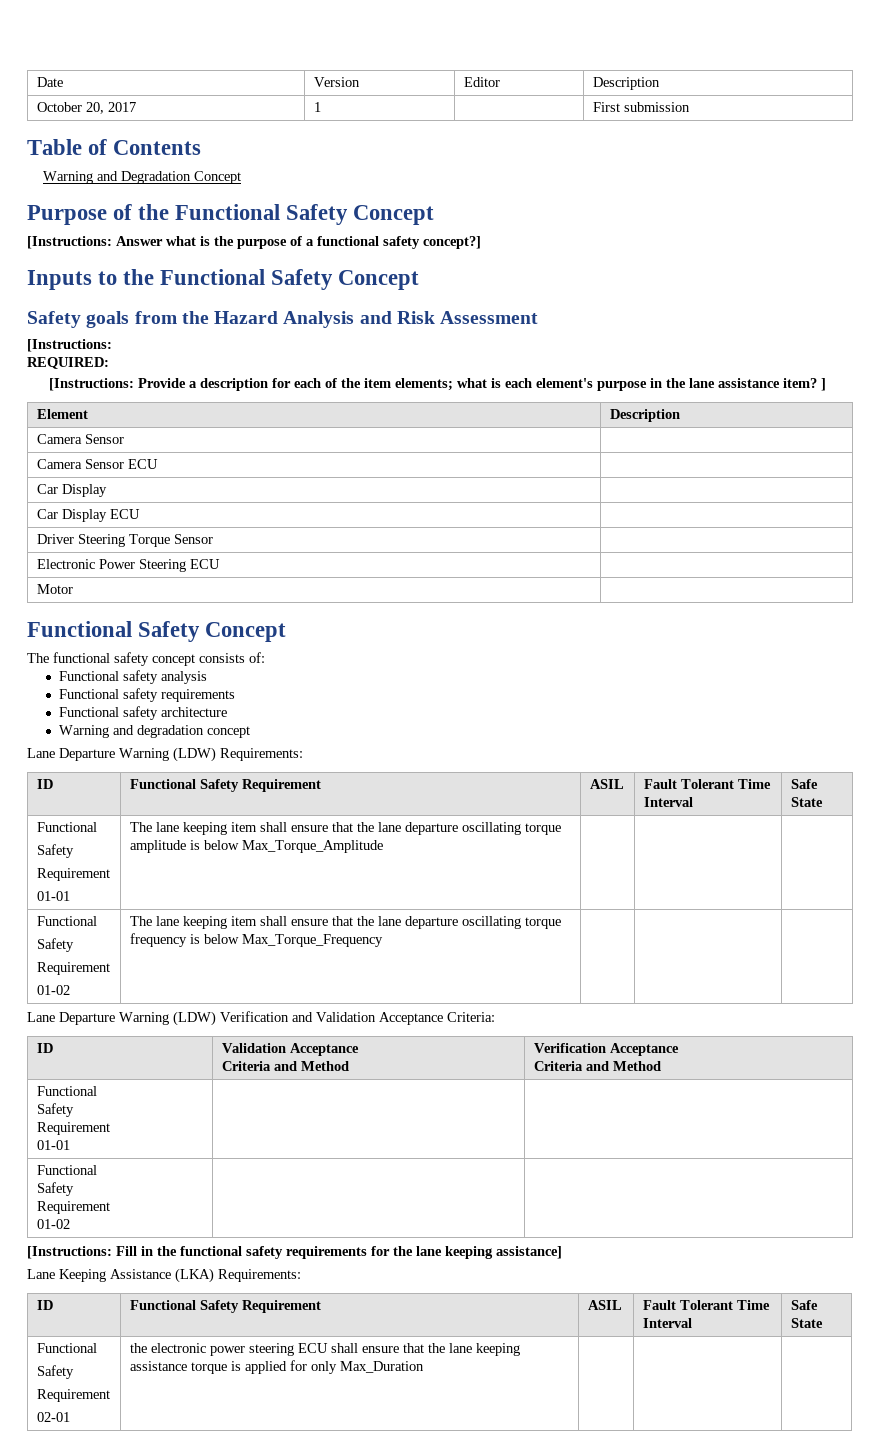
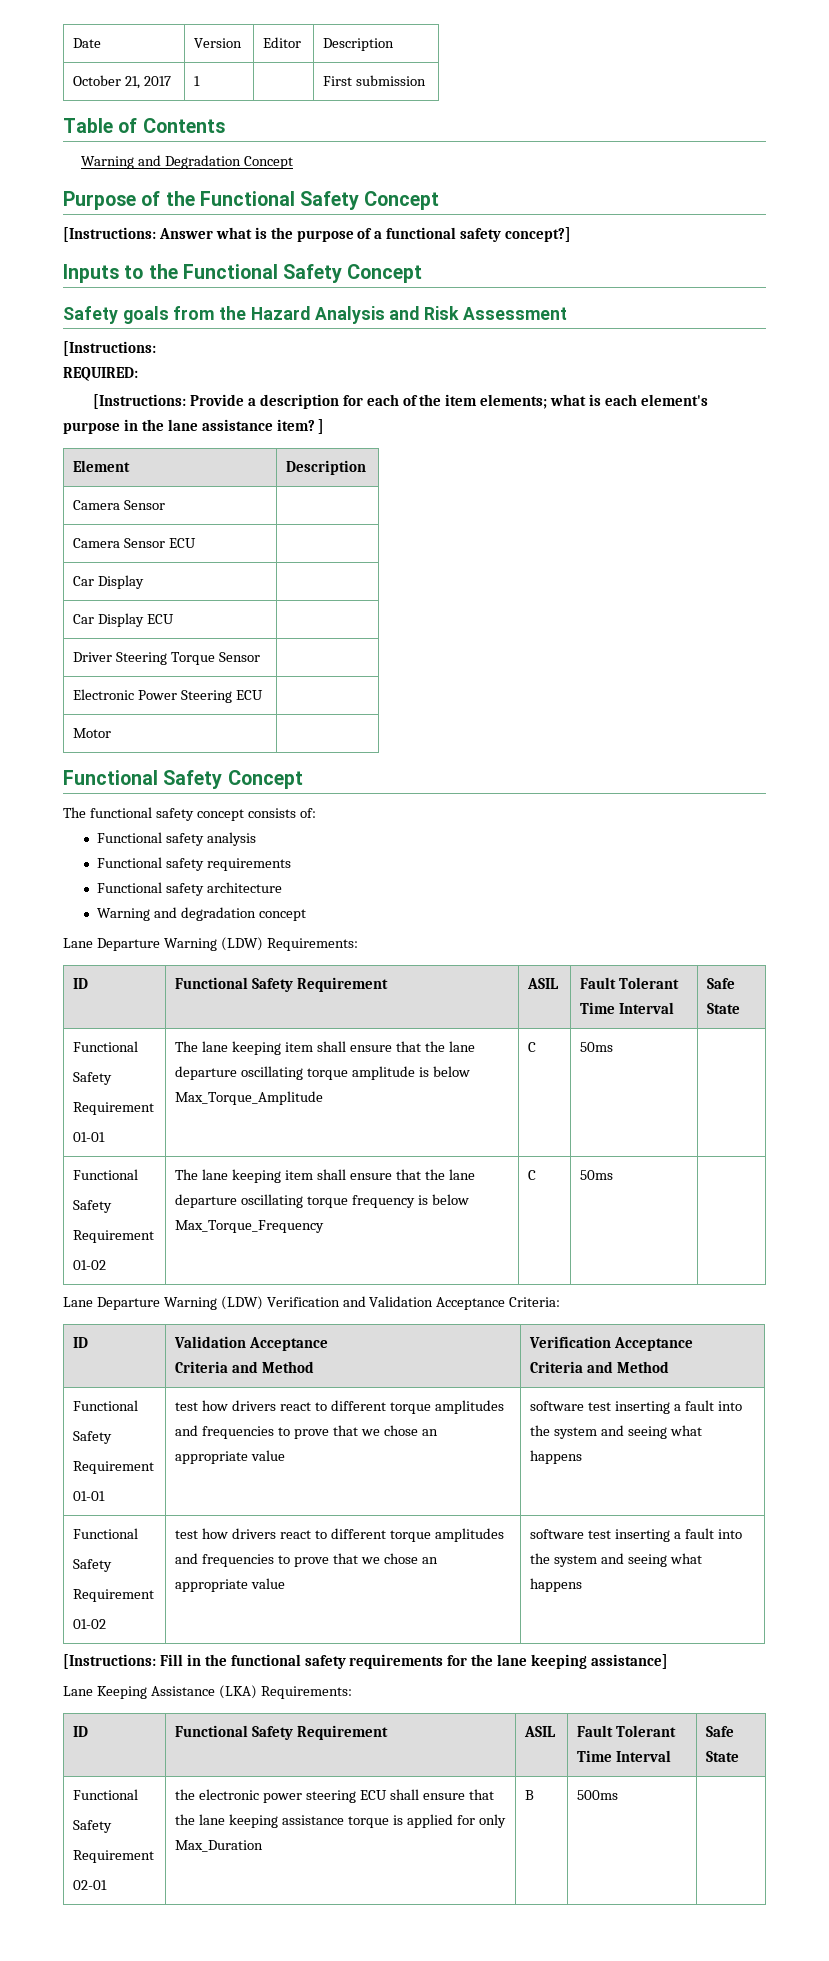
- October 20, 2017 | 1 | | First submission
+ October 21, 2017 | 1 | | First submission
  Lane Departure Warning (LDW) Requirements:
  ID | Functional Safety Requirement | ASIL | Fault Tolerant Time Interval | Safe State
  Functional
  Safety
  Requirement
- 01-01 | The lane keeping item shall ensure that the lane departure oscillating torque amplitude is below Max_Torque_Amplitude | | |
+ 01-01 | The lane keeping item shall ensure that the lane departure oscillating torque amplitude is below Max_Torque_Amplitude | C | 50ms |
  Functional
  Safety
  Requirement
- 01-02 | The lane keeping item shall ensure that the lane departure oscillating torque frequency is below Max_Torque_Frequency | | |
+ 01-02 | The lane keeping item shall ensure that the lane departure oscillating torque frequency is below Max_Torque_Frequency | C | 50ms |
  ID | Validation Acceptance
  Criteria and Method | Verification Acceptance
  Criteria and Method
  Functional
  Safety
  Requirement
- 01-01 | |
+ 01-01 | test how drivers react to different torque amplitudes and frequencies to prove that we chose an appropriate value | software test inserting a fault into the system and seeing what happens
  Functional
  Safety
  Requirement
- 01-02 | |
+ 01-02 | test how drivers react to different torque amplitudes and frequencies to prove that we chose an appropriate value | software test inserting a fault into the system and seeing what happens
  Lane Keeping Assistance (LKA) Requirements:
  ID | Functional Safety Requirement | ASIL | Fault Tolerant Time Interval | Safe State
  Functional
  Safety
  Requirement
- 02-01 | the electronic power steering ECU shall ensure that the lane keeping assistance torque is applied for only Max_Duration | | |
+ 02-01 | the electronic power steering ECU shall ensure that the lane keeping assistance torque is applied for only Max_Duration | B | 500ms |

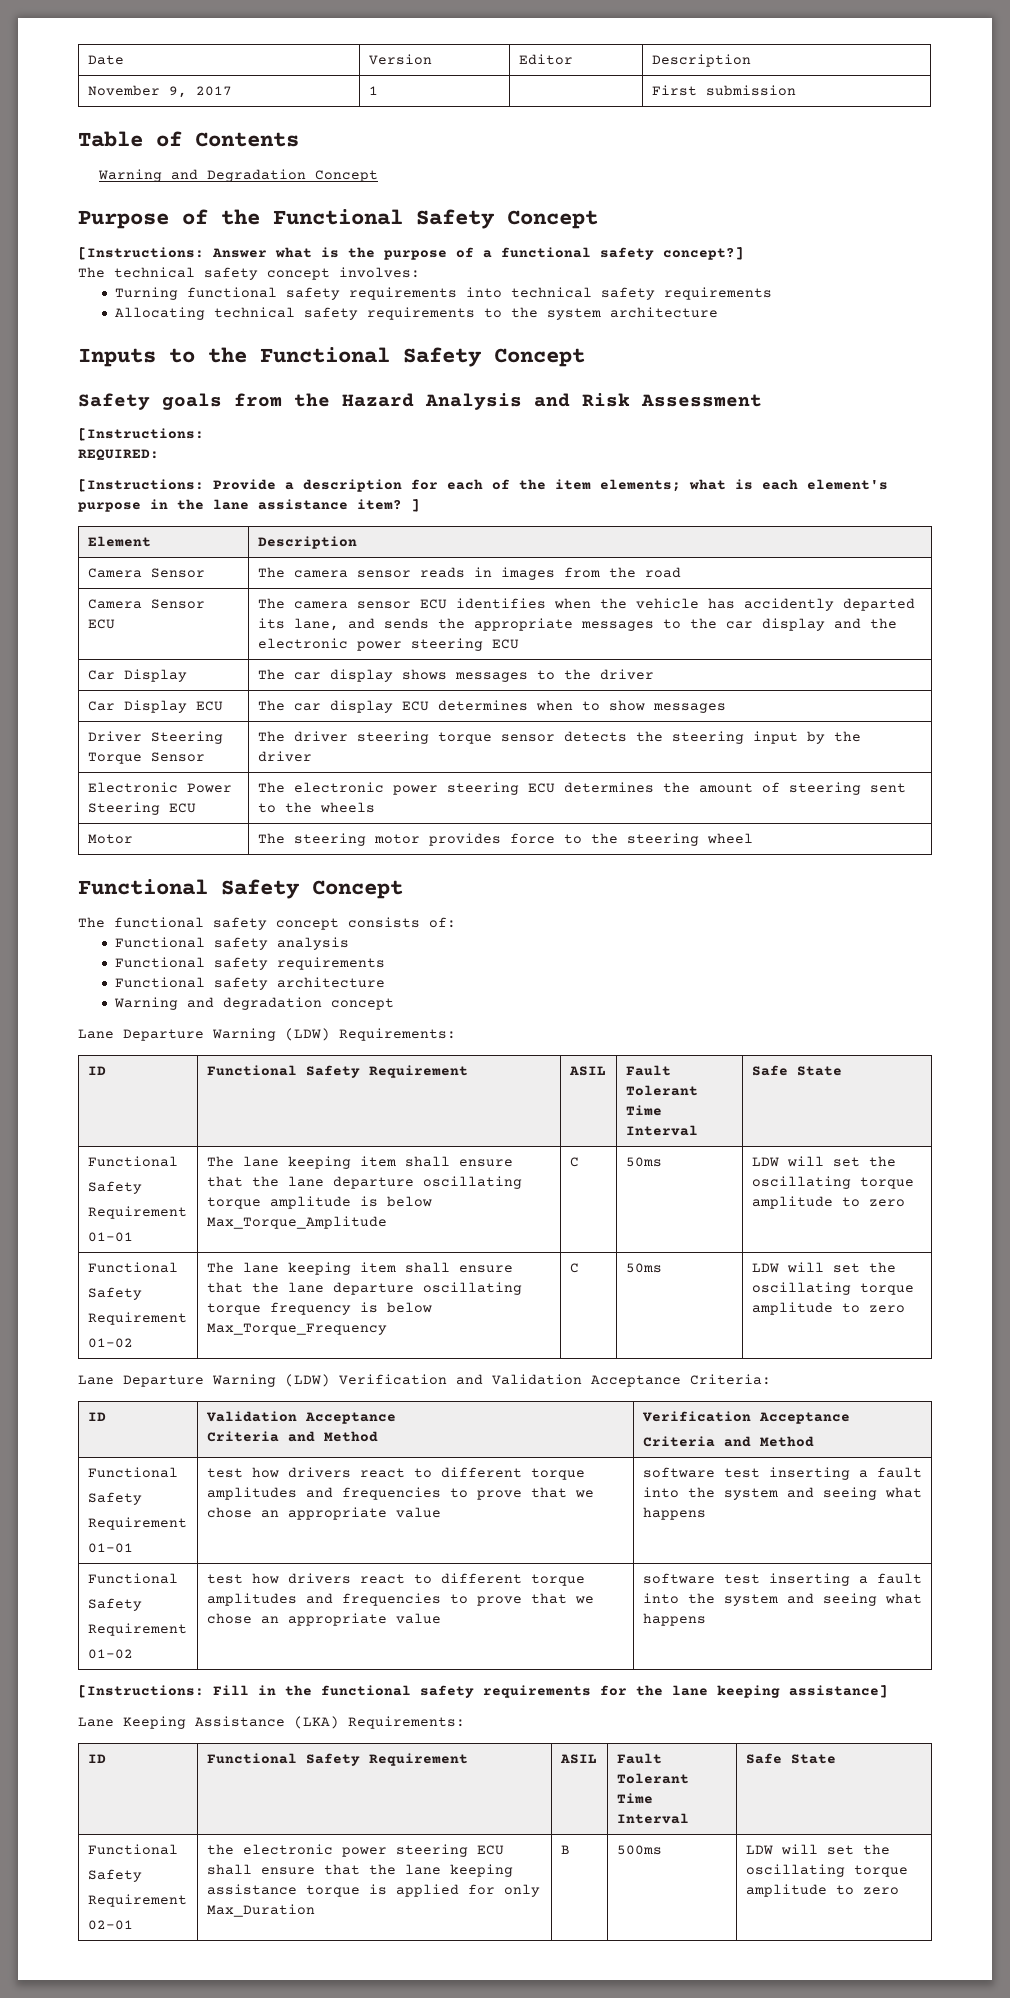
- October 21, 2017 | 1 | | First submission
+ November 9, 2017 | 1 | | First submission
+ The technical safety concept involves:
+ Turning functional safety requirements into technical safety requirements
+ Allocating technical safety requirements to the system architecture
- Camera Sensor |
- Camera Sensor ECU |
- Car Display |
- Car Display ECU |
- Driver Steering Torque Sensor |
- Electronic Power Steering ECU |
- Motor |
+ Camera Sensor | The camera sensor reads in images from the road
+ Camera Sensor ECU | The camera sensor ECU identifies when the vehicle has accidently departed its lane, and sends the appropriate messages to the car display and the electronic power steering ECU
+ Car Display | The car display shows messages to the driver
+ Car Display ECU | The car display ECU determines when to show messages
+ Driver Steering Torque Sensor | The driver steering torque sensor detects the steering input by the driver
+ Electronic Power Steering ECU | The electronic power steering ECU determines the amount of steering sent to the wheels
+ Motor | The steering motor provides force to the steering wheel
  Lane Departure Warning (LDW) Requirements:
  ID | Functional Safety Requirement | ASIL | Fault Tolerant Time Interval | Safe State
  Functional
  Safety
  Requirement
- 01-01 | The lane keeping item shall ensure that the lane departure oscillating torque amplitude is below Max_Torque_Amplitude | C | 50ms |
+ 01-01 | The lane keeping item shall ensure that the lane departure oscillating torque amplitude is below Max_Torque_Amplitude | C | 50ms | LDW will set the oscillating torque amplitude to zero
  Functional
  Safety
  Requirement
- 01-02 | The lane keeping item shall ensure that the lane departure oscillating torque frequency is below Max_Torque_Frequency | C | 50ms |
+ 01-02 | The lane keeping item shall ensure that the lane departure oscillating torque frequency is below Max_Torque_Frequency | C | 50ms | LDW will set the oscillating torque amplitude to zero
  Lane Keeping Assistance (LKA) Requirements:
  ID | Functional Safety Requirement | ASIL | Fault Tolerant Time Interval | Safe State
  Functional
  Safety
  Requirement
- 02-01 | the electronic power steering ECU shall ensure that the lane keeping assistance torque is applied for only Max_Duration | B | 500ms |
+ 02-01 | the electronic power steering ECU shall ensure that the lane keeping assistance torque is applied for only Max_Duration | B | 500ms | LDW will set the oscillating torque amplitude to zero

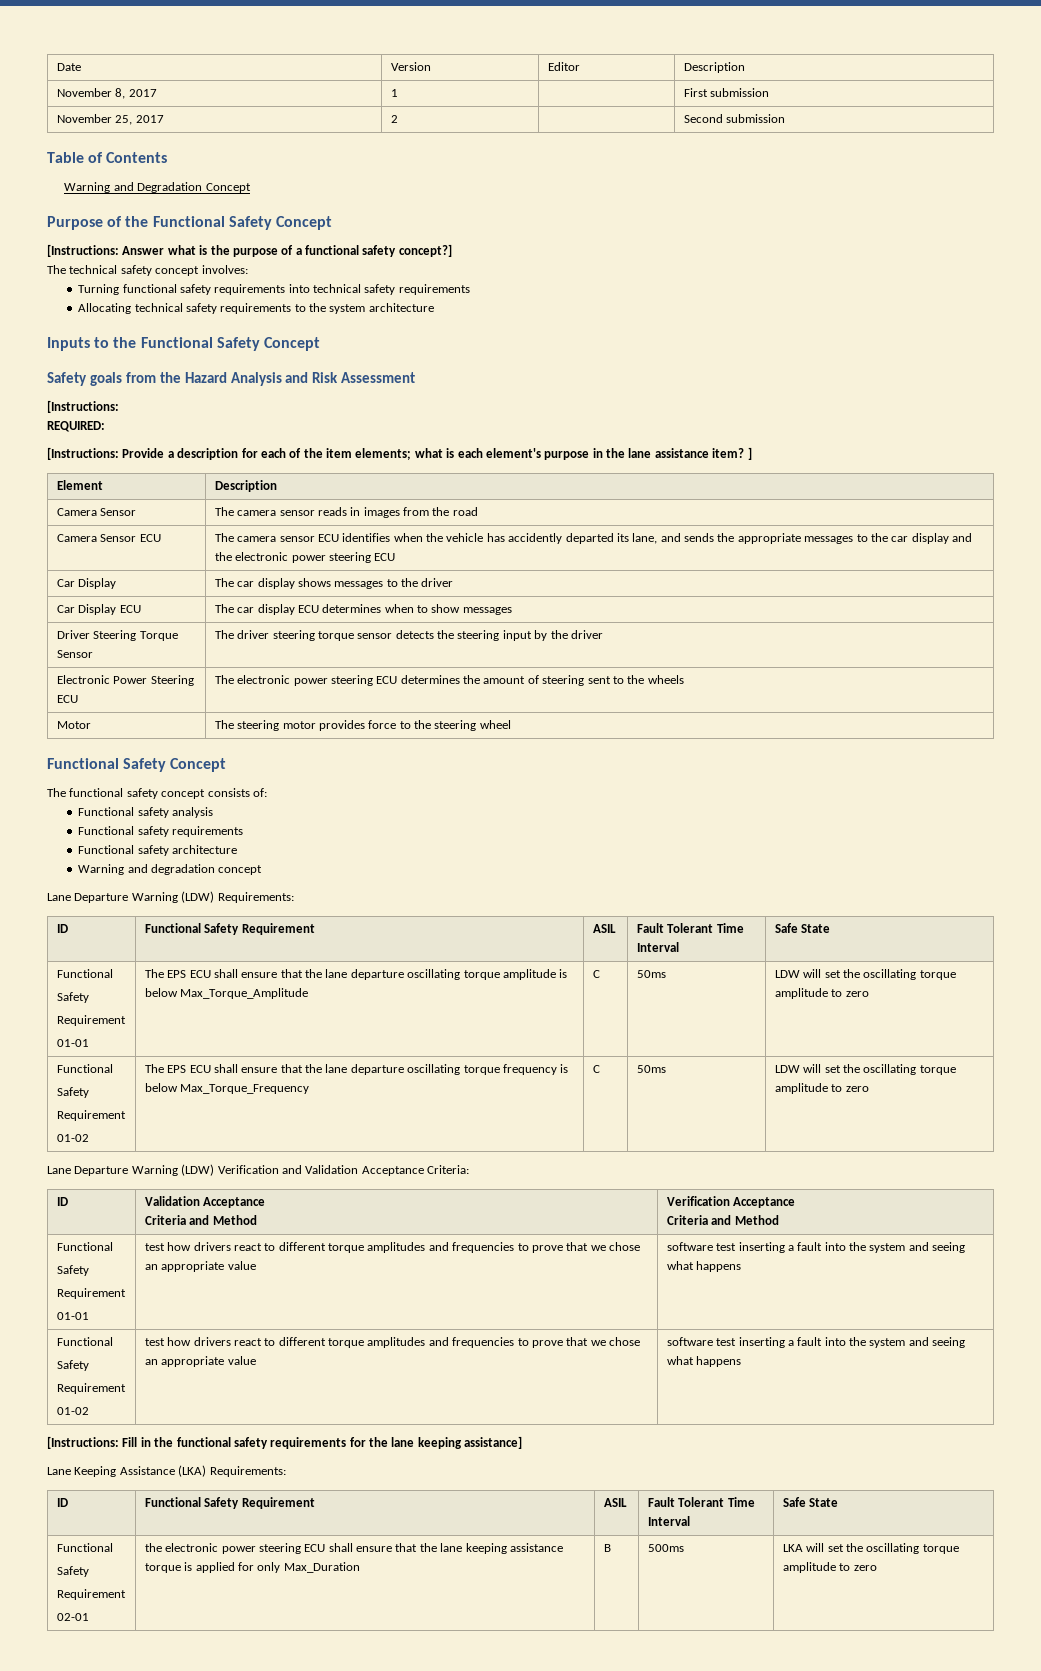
- November 9, 2017 | 1 | | First submission
+ November 8, 2017 | 1 | | First submission
+ November 25, 2017 | 2 | | Second submission
  Lane Departure Warning (LDW) Requirements:
  ID | Functional Safety Requirement | ASIL | Fault Tolerant Time Interval | Safe State
  Functional
  Safety
  Requirement
- 01-01 | The lane keeping item shall ensure that the lane departure oscillating torque amplitude is below Max_Torque_Amplitude | C | 50ms | LDW will set the oscillating torque amplitude to zero
+ 01-01 | The EPS ECU shall ensure that the lane departure oscillating torque amplitude is below Max_Torque_Amplitude | C | 50ms | LDW will set the oscillating torque amplitude to zero
  Functional
  Safety
  Requirement
- 01-02 | The lane keeping item shall ensure that the lane departure oscillating torque frequency is below Max_Torque_Frequency | C | 50ms | LDW will set the oscillating torque amplitude to zero
+ 01-02 | The EPS ECU shall ensure that the lane departure oscillating torque frequency is below Max_Torque_Frequency | C | 50ms | LDW will set the oscillating torque amplitude to zero
  Lane Keeping Assistance (LKA) Requirements:
  ID | Functional Safety Requirement | ASIL | Fault Tolerant Time Interval | Safe State
  Functional
  Safety
  Requirement
- 02-01 | the electronic power steering ECU shall ensure that the lane keeping assistance torque is applied for only Max_Duration | B | 500ms | LDW will set the oscillating torque amplitude to zero
+ 02-01 | the electronic power steering ECU shall ensure that the lane keeping assistance torque is applied for only Max_Duration | B | 500ms | LKA will set the oscillating torque amplitude to zero

